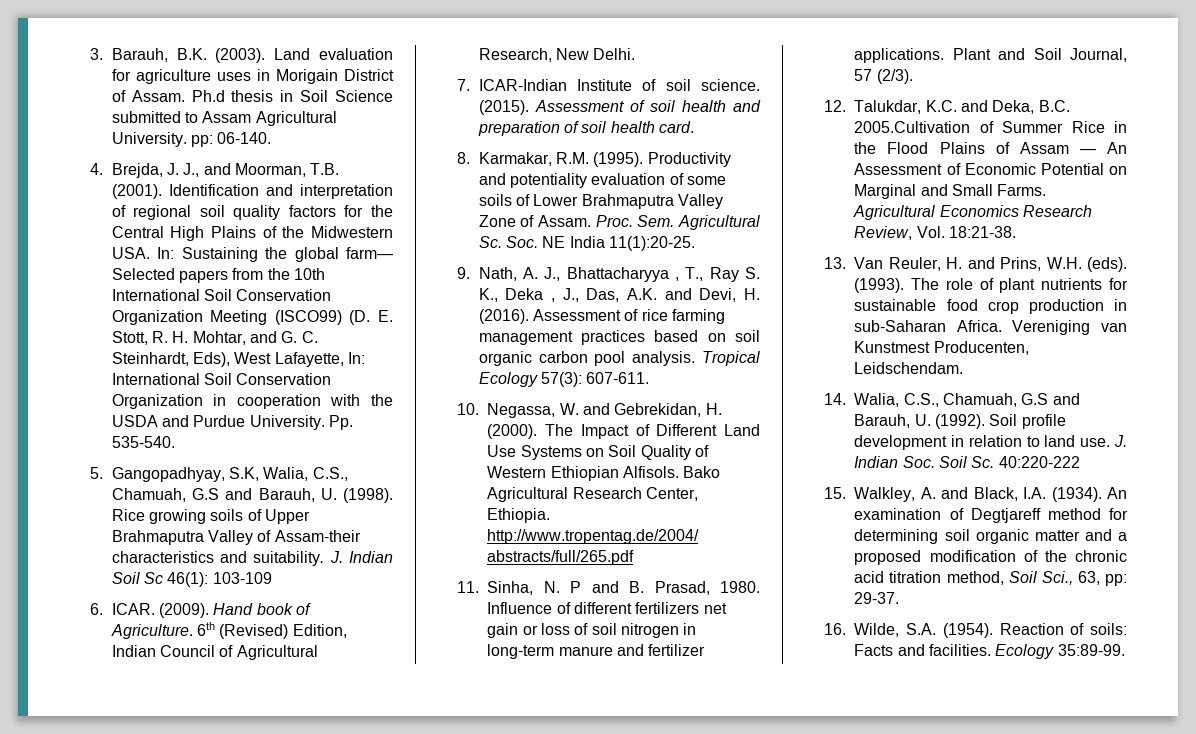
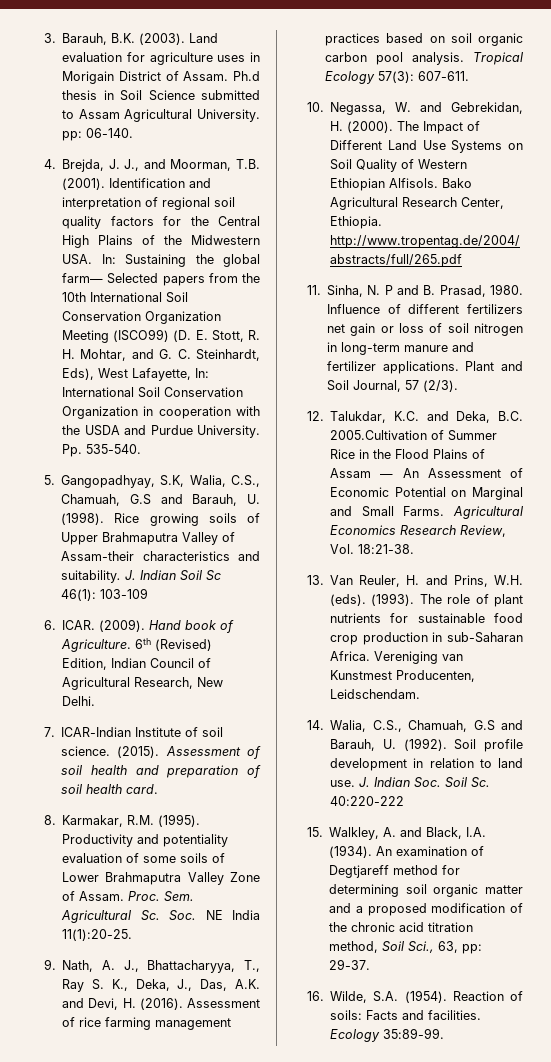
- 9. Nath, A. J., Bhattacharyya , T., Ray S. K., Deka , J., Das, A.K. and Devi, H. (2016).
+ 9. Nath, A. J., Bhattacharyya, T., Ray S. K., Deka, J., Das, A.K. and Devi, H. (2016).

